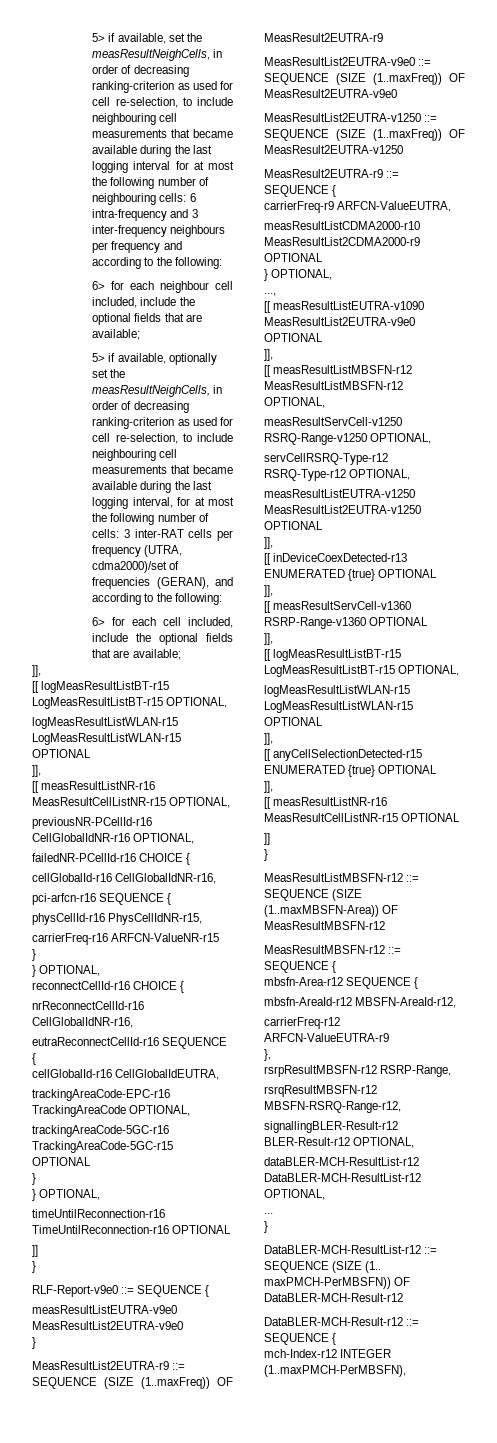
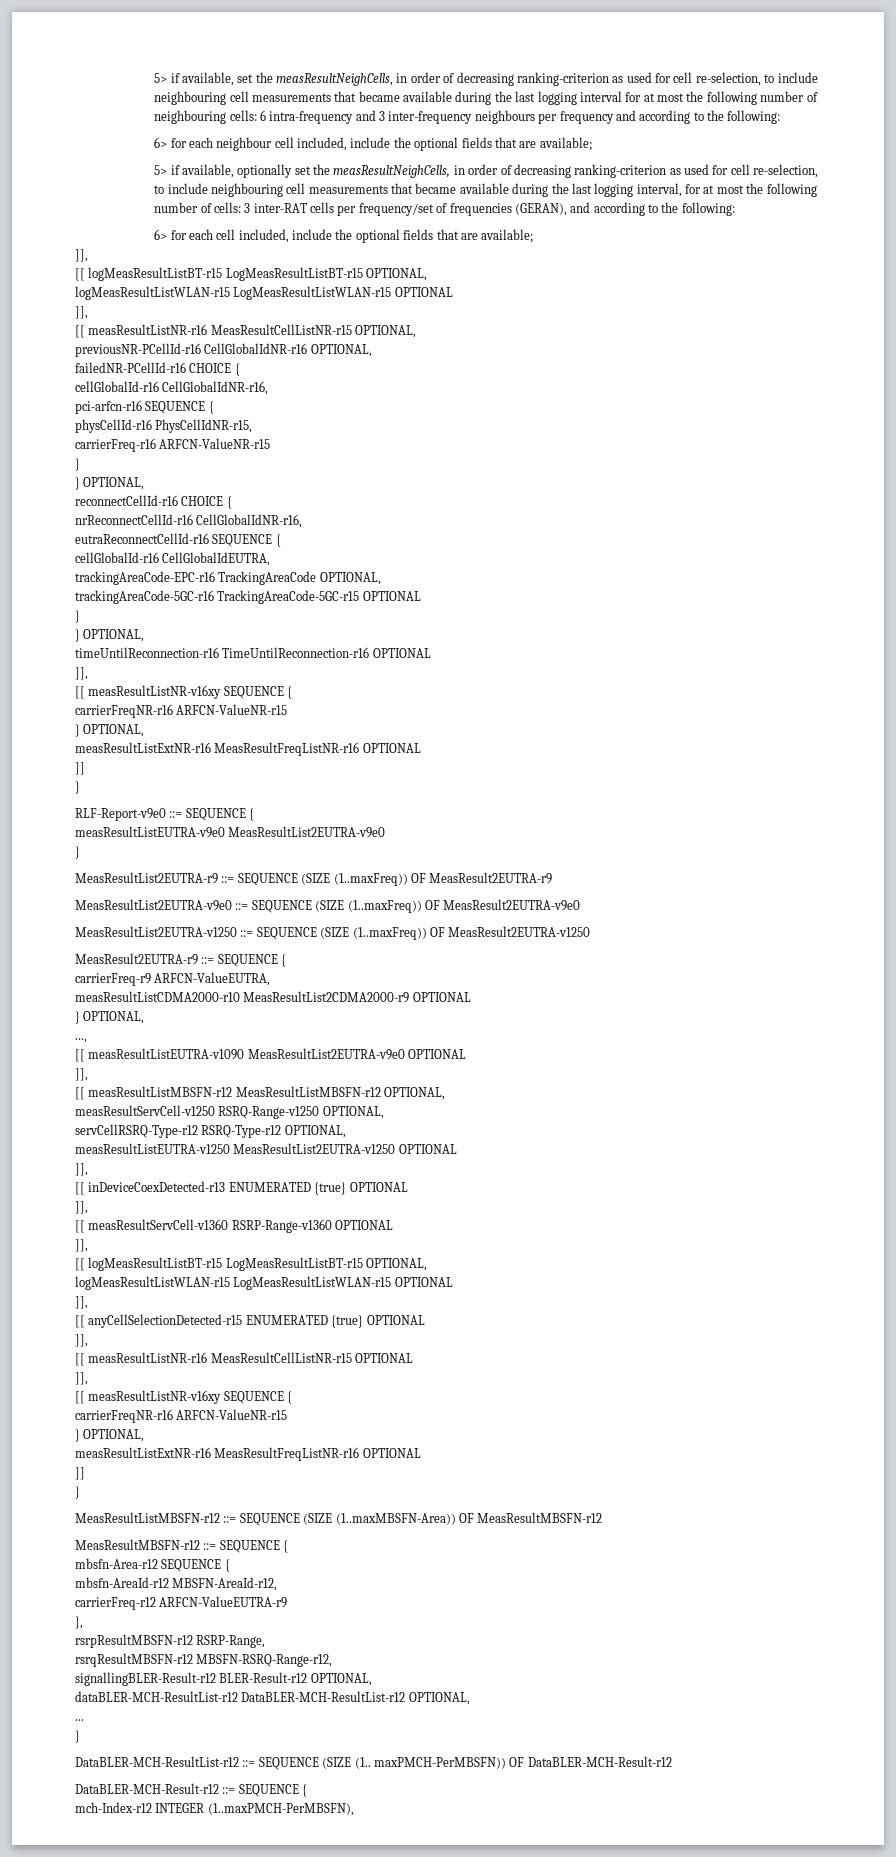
- 5> if available, optionally set the measResultNeighCells, in order of decreasing ranking-criterion as used for cell re-selection, to include neighbouring cell measurements that became available during the last logging interval, for at most the following number of cells: 3 inter-RAT cells per frequency (UTRA, cdma2000)/set of frequencies (GERAN), and according to the following:
+ 5> if available, optionally set the measResultNeighCells, in order of decreasing ranking-criterion as used for cell re-selection, to include neighbouring cell measurements that became available during the last logging interval, for at most the following number of cells: 3 inter-RAT cells per frequency/set of frequencies (GERAN), and according to the following:
  timeUntilReconnection-r16 TimeUntilReconnection-r16 OPTIONAL
+ ]],
+ [[ measResultListNR-v16xy SEQUENCE {
+ carrierFreqNR-r16 ARFCN-ValueNR-r15
+ } OPTIONAL,
+ measResultListExtNR-r16 MeasResultFreqListNR-r16 OPTIONAL
  [[ measResultListNR-r16 MeasResultCellListNR-r15 OPTIONAL
+ ]],
+ [[ measResultListNR-v16xy SEQUENCE {
+ carrierFreqNR-r16 ARFCN-ValueNR-r15
+ } OPTIONAL,
+ measResultListExtNR-r16 MeasResultFreqListNR-r16 OPTIONAL

